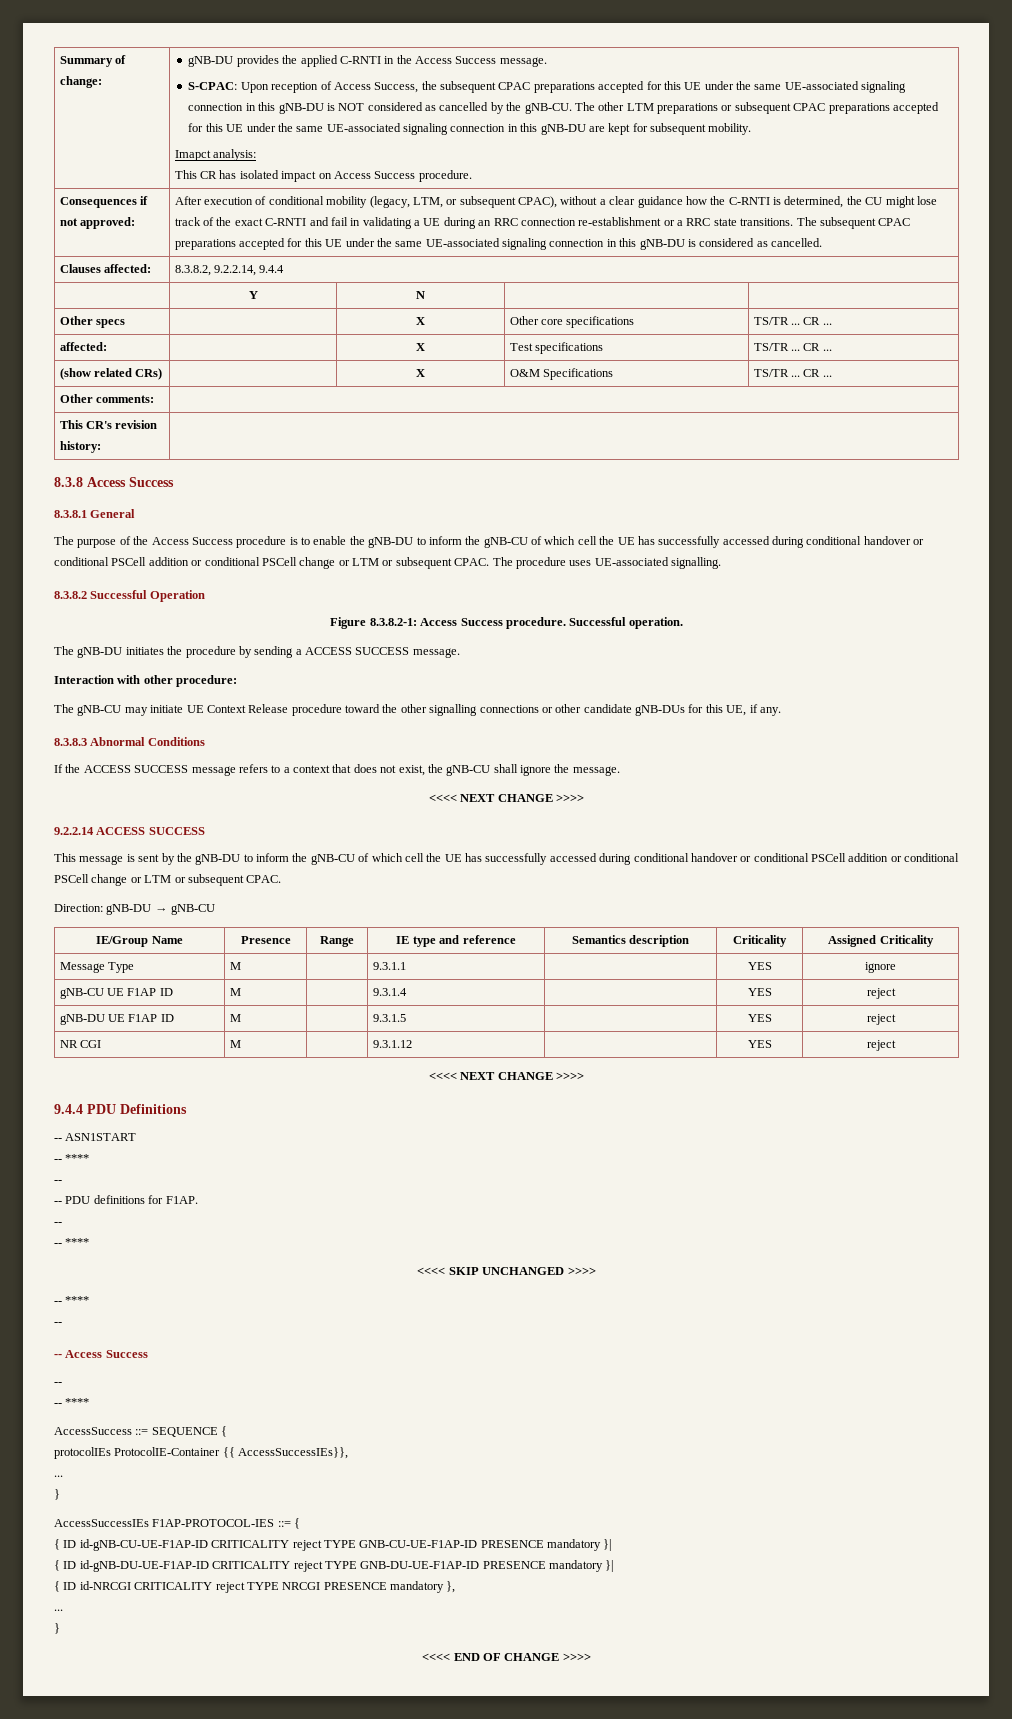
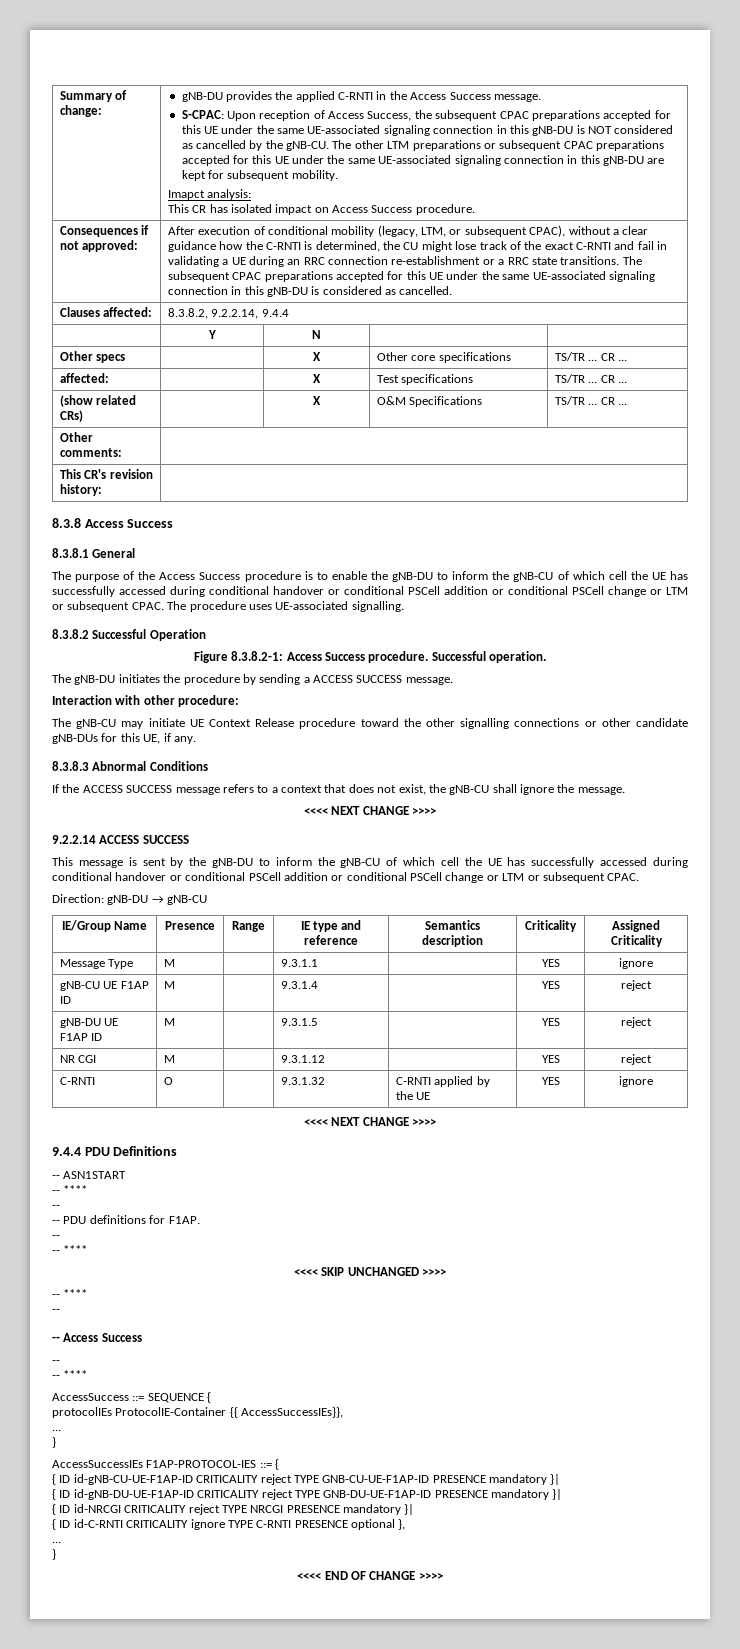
+ C-RNTI | O | | 9.3.1.32 | C-RNTI applied by the UE | YES | ignore
- { ID id-NRCGI CRITICALITY reject TYPE NRCGI PRESENCE mandatory },
+ { ID id-NRCGI CRITICALITY reject TYPE NRCGI PRESENCE mandatory }|
+ { ID id-C-RNTI CRITICALITY ignore TYPE C-RNTI PRESENCE optional },

